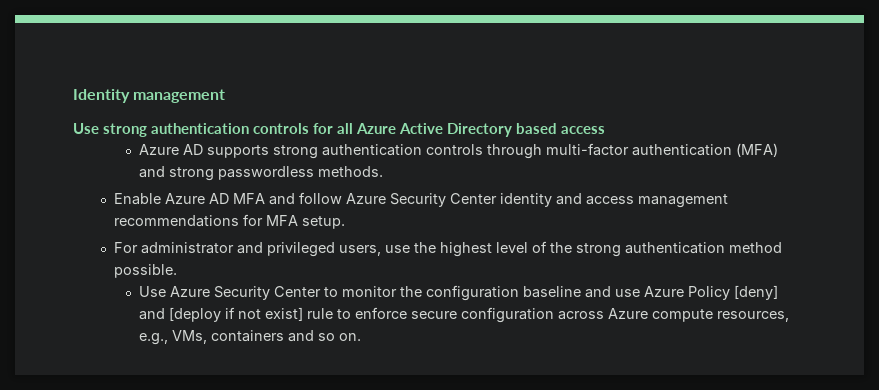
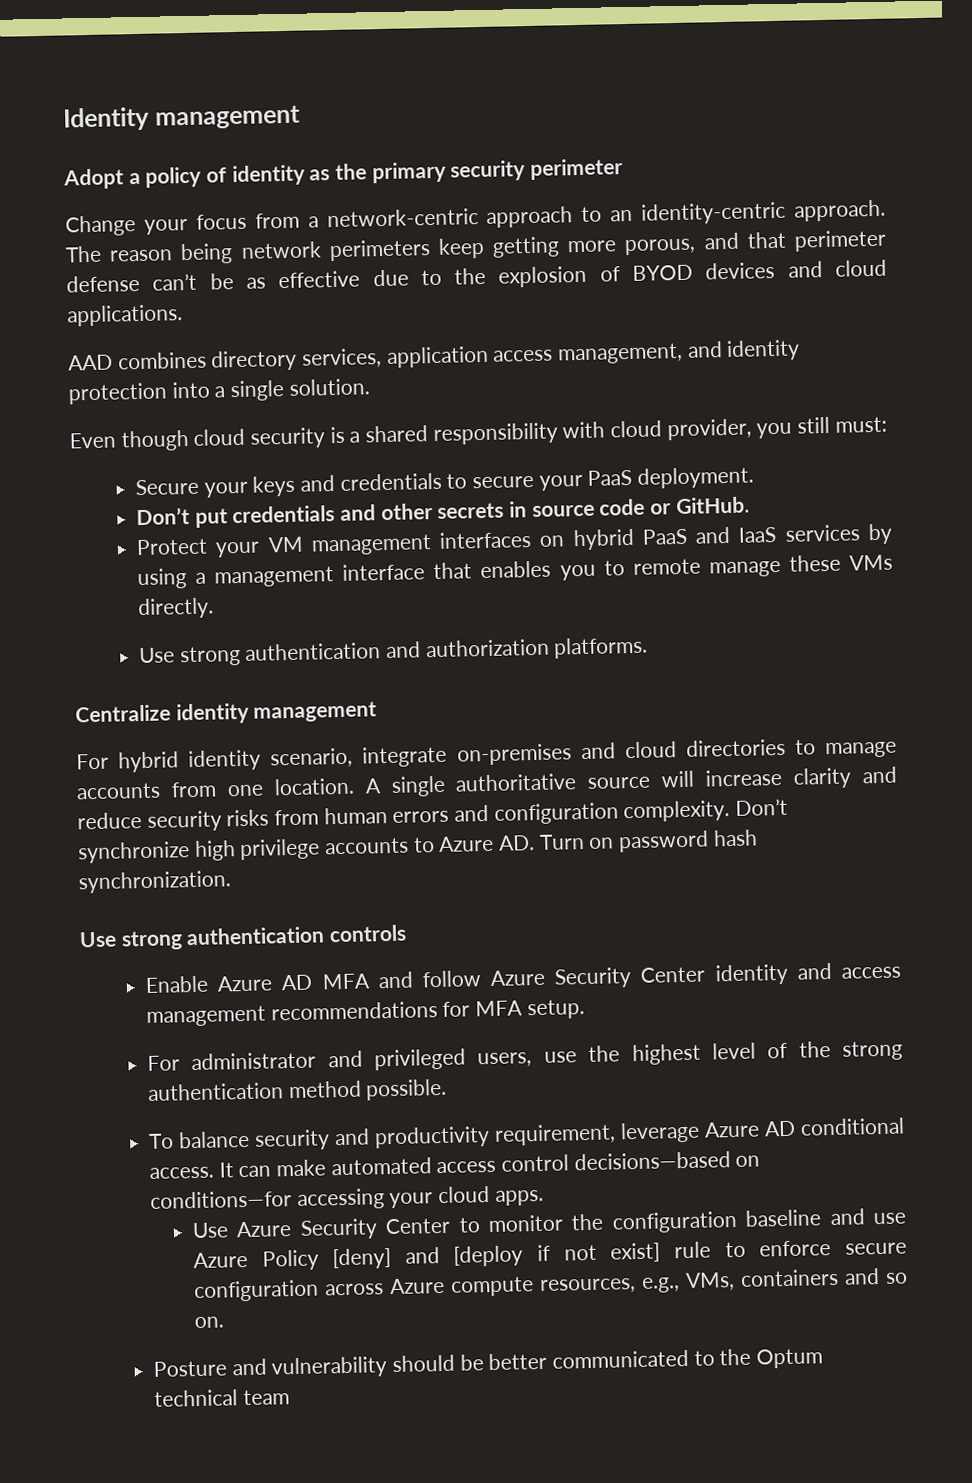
- Use strong authentication controls for all Azure Active Directory based access
- Azure AD supports strong authentication controls through multi-factor authentication (MFA) and strong passwordless methods.
+ Adopt a policy of identity as the primary security perimeter
+ Change your focus from a network-centric approach to an identity-centric approach. The reason being network perimeters keep getting more porous, and that perimeter defense can’t be as effective due to the explosion of BYOD devices and cloud applications.
+ AAD combines directory services, application access management, and identity protection into a single solution.
+ Even though cloud security is a shared responsibility with cloud provider, you still must:
+ Secure your keys and credentials to secure your PaaS deployment.
+ Don’t put credentials and other secrets in source code or GitHub.
+ Protect your VM management interfaces on hybrid PaaS and IaaS services by using a management interface that enables you to remote manage these VMs directly.
+ Use strong authentication and authorization platforms.
+ Centralize identity management
+ For hybrid identity scenario, integrate on-premises and cloud directories to manage accounts from one location. A single authoritative source will increase clarity and reduce security risks from human errors and configuration complexity. Don’t synchronize high privilege accounts to Azure AD. Turn on password hash synchronization.
+ Use strong authentication controls
+ To balance security and productivity requirement, leverage Azure AD conditional access. It can make automated access control decisions—based on conditions—for accessing your cloud apps.
+ Posture and vulnerability should be better communicated to the Optum technical team

